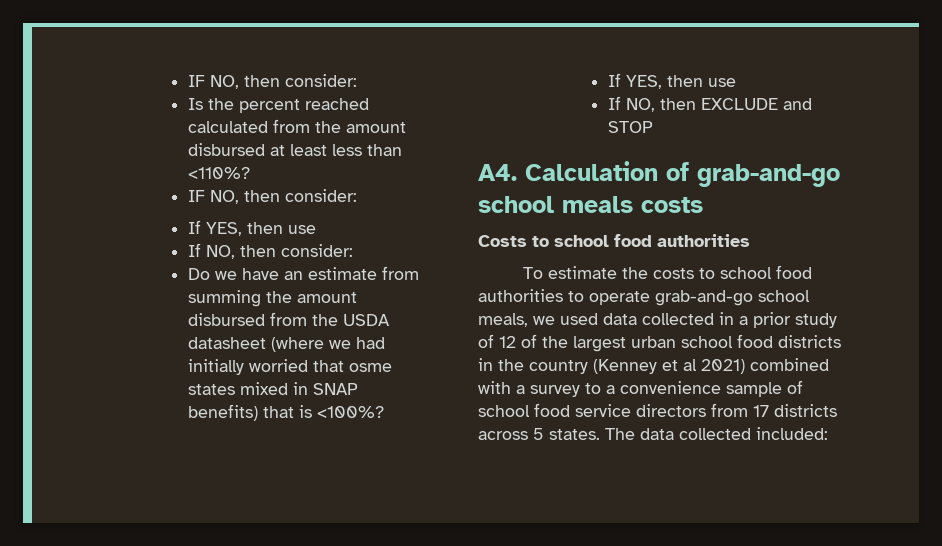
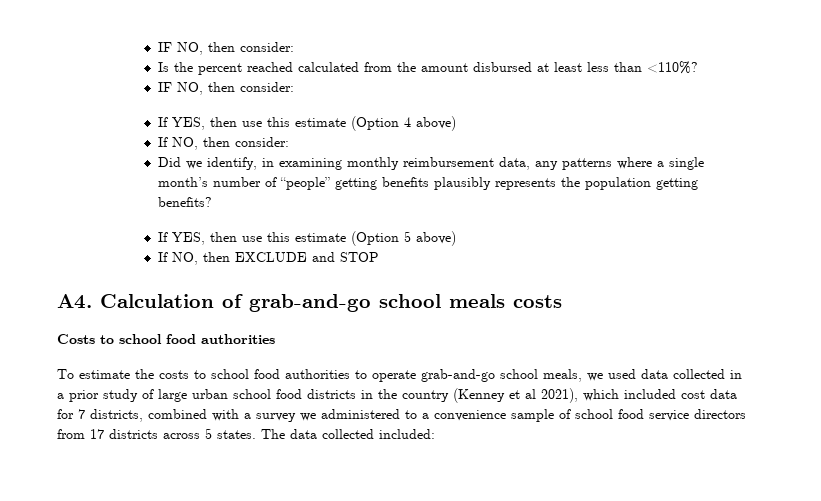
  Is the percent reached calculated from the amount disbursed at least less than <110%?
  IF NO, then consider:
- If YES, then use
+ If YES, then use this estimate (Option 4 above)
- Do we have an estimate from summing the amount disbursed from the USDA datasheet (where we had initially worried that osme states mixed in SNAP benefits) that is <100%?
- If YES, then use
+ Did we identify, in examining monthly reimbursement data, any patterns where a single month’s number of “people” getting benefits plausibly represents the population getting benefits?
+ If YES, then use this estimate (Option 5 above)
- To estimate the costs to school food authorities to operate grab-and-go school meals, we used data collected in a prior study of 12 of the largest urban school food districts in the country (Kenney et al 2021) combined with a survey to a convenience sample of school food service directors from 17 districts across 5 states.
+ To estimate the costs to school food authorities to operate grab-and-go school meals, we used data collected in a prior study of large urban school food districts in the country (Kenney et al 2021), which included cost data for 7 districts, combined with a survey we administered to a convenience sample of school food service directors from 17 districts across 5 states.

